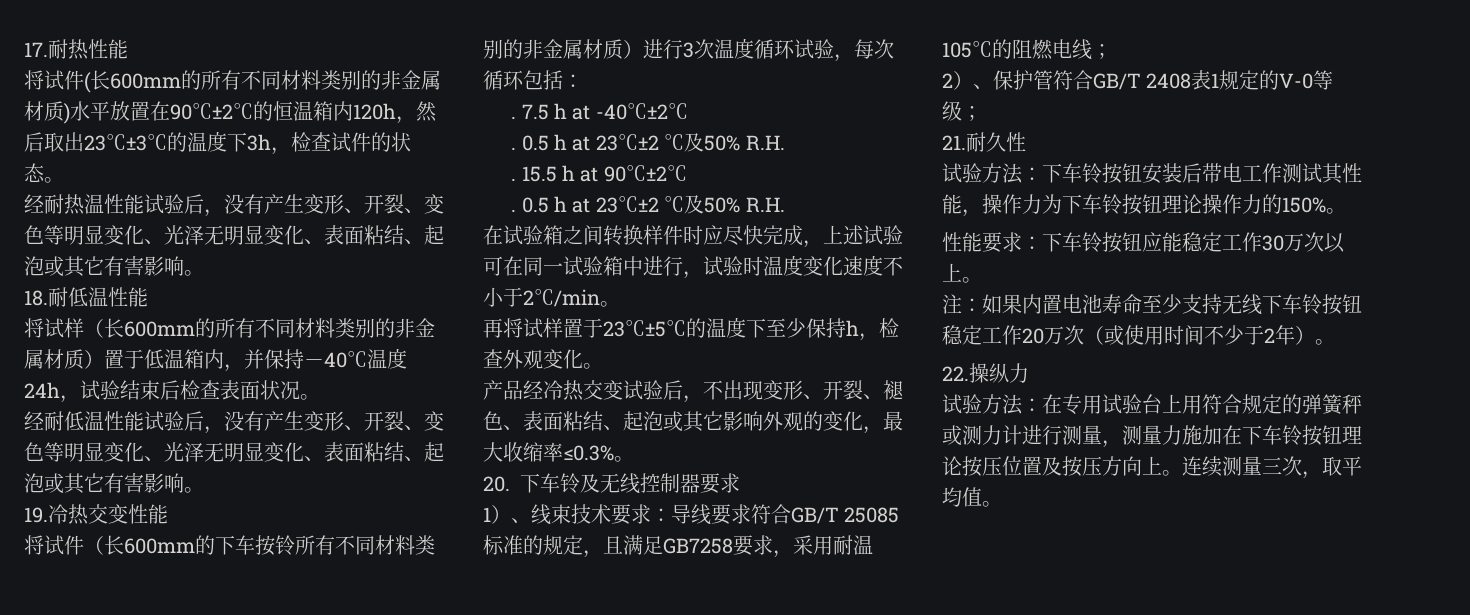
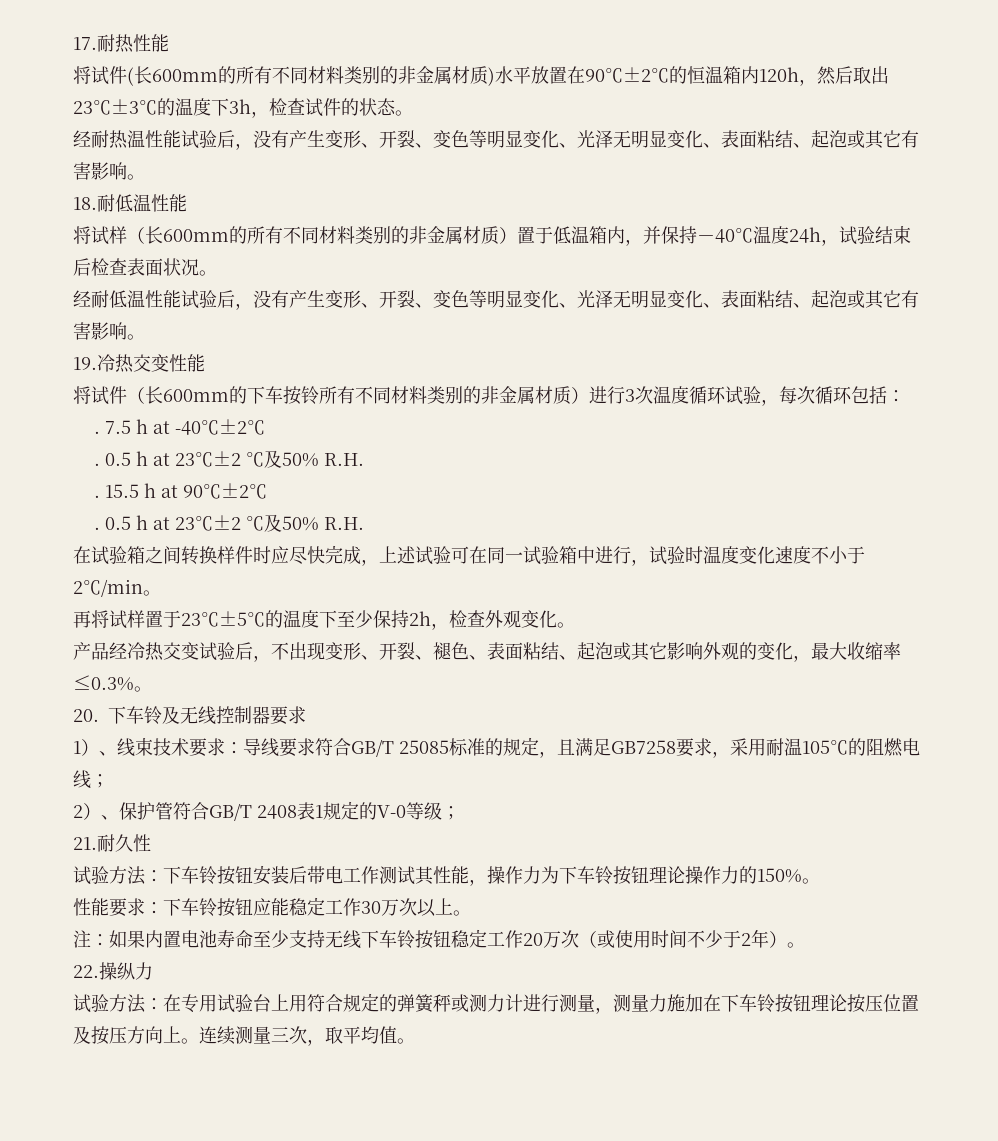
- 再将试样置于23℃±5℃的温度下至少保持h，检查外观变化。
+ 再将试样置于23℃±5℃的温度下至少保持2h，检查外观变化。

